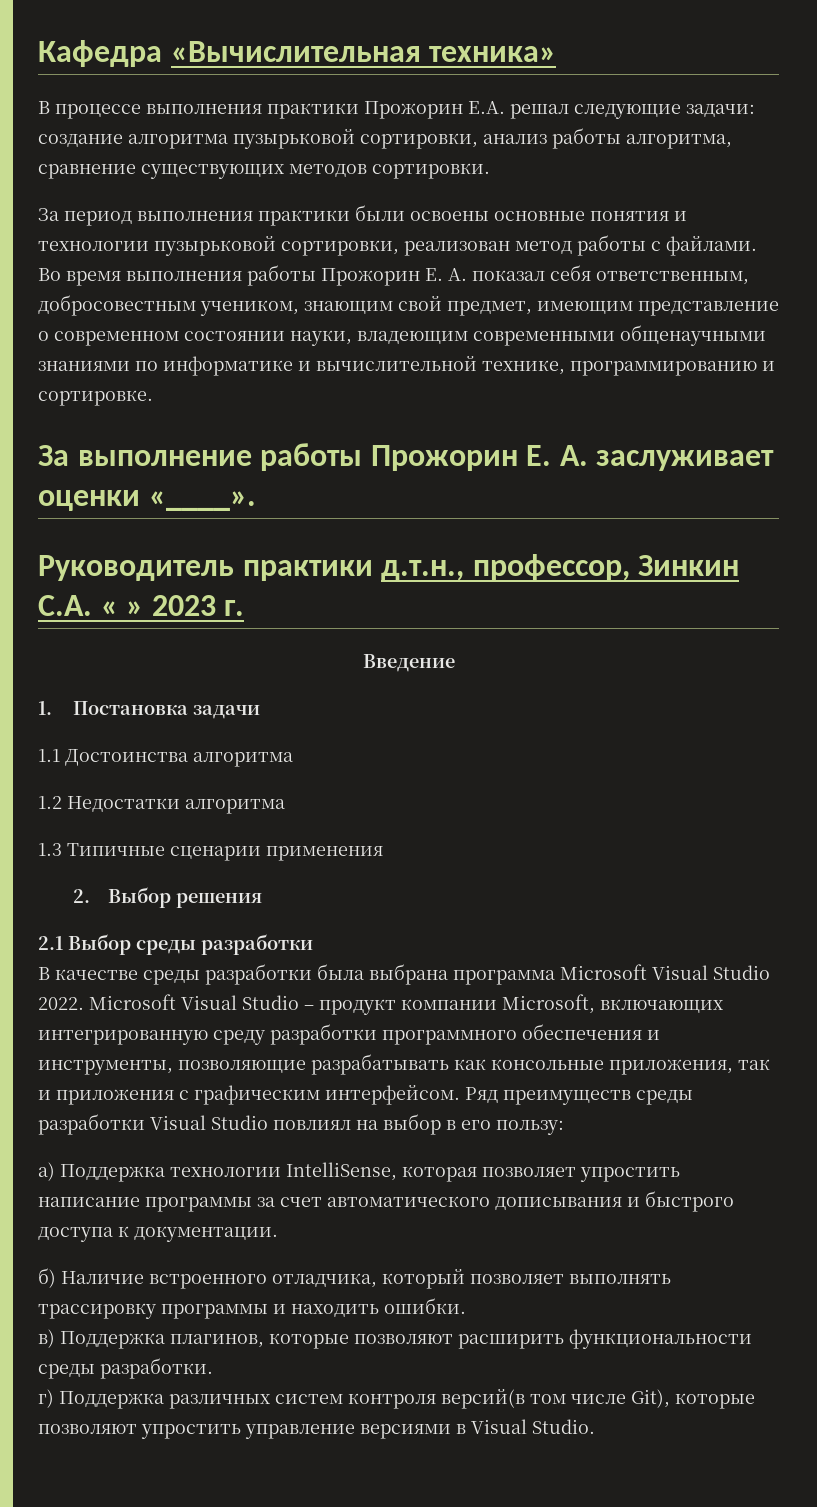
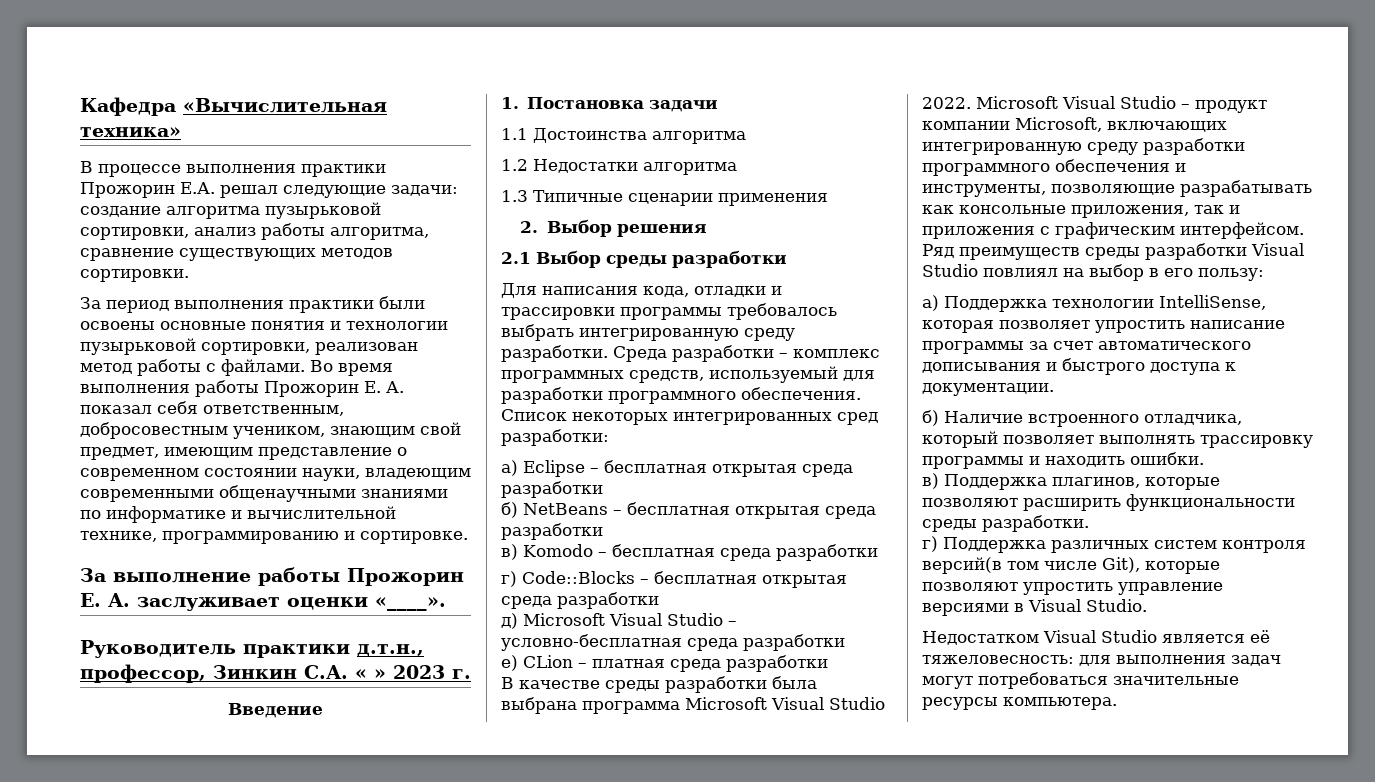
+ Для написания кода, отладки и трассировки программы требовалось выбрать интегрированную среду разработки. Среда разработки – комплекс программных средств, используемый для разработки программного обеспечения. Список некоторых интегрированных сред разработки:
+ а) Eclipse – бесплатная открытая среда разработки
+ б) NetBeans – бесплатная открытая среда разработки
+ в) Komodo – бесплатная среда разработки
+ г) Code::Blocks – бесплатная открытая среда разработки
+ д) Microsoft Visual Studio – условно-бесплатная среда разработки
+ е) CLion – платная среда разработки
+ Недостатком Visual Studio является её тяжеловесность: для выполнения задач могут потребоваться значительные ресурсы компьютера.

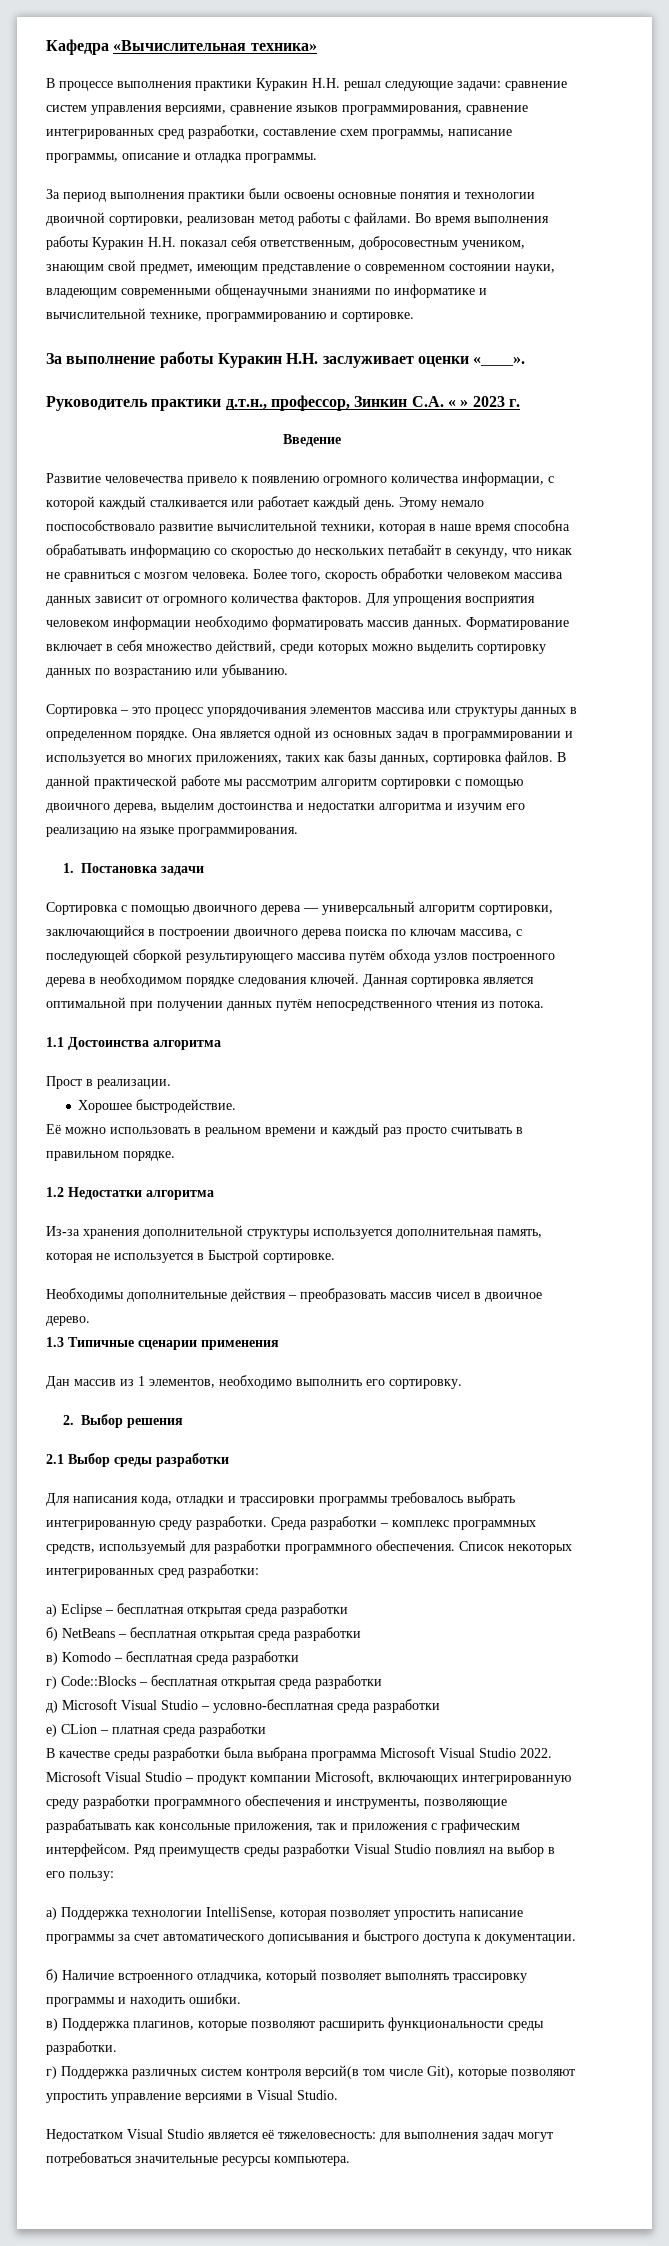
- В процессе выполнения практики Прожорин Е.А. решал следующие задачи: создание алгоритма пузырьковой сортировки, анализ работы алгоритма, сравнение существующих методов сортировки.
+ В процессе выполнения практики Куракин Н.Н. решал следующие задачи: сравнение систем управления версиями, сравнение языков программирования, сравнение интегрированных сред разработки, составление схем программы, написание программы, описание и отладка программы.
- За период выполнения практики были освоены основные понятия и технологии пузырьковой сортировки, реализован метод работы с файлами.
+ За период выполнения практики были освоены основные понятия и технологии двоичной сортировки, реализован метод работы с файлами.
- Во время выполнения работы Прожорин Е. А. показал себя ответственным, добросовестным учеником, знающим свой предмет, имеющим представление о современном состоянии науки, владеющим современными общенаучными знаниями по информатике и вычислительной технике, программированию и сортировке.
+ Во время выполнения работы Куракин Н.Н. показал себя ответственным, добросовестным учеником, знающим свой предмет, имеющим представление о современном состоянии науки, владеющим современными общенаучными знаниями по информатике и вычислительной технике, программированию и сортировке.
- За выполнение работы Прожорин Е. А. заслуживает оценки «____».
+ За выполнение работы Куракин Н.Н. заслуживает оценки «____».
+ Развитие человечества привело к появлению огромного количества информации, с которой каждый сталкивается или работает каждый день. Этому немало поспособствовало развитие вычислительной техники, которая в наше время способна обрабатывать информацию со скоростью до нескольких петабайт в секунду, что никак не сравниться с мозгом человека. Более того, скорость обработки человеком массива данных зависит от огромного количества факторов. Для упрощения восприятия человеком информации необходимо форматировать массив данных. Форматирование включает в себя множество действий, среди которых можно выделить сортировку данных по возрастанию или убыванию.
+ Сортировка – это процесс упорядочивания элементов массива или структуры данных в определенном порядке. Она является одной из основных задач в программировании и используется во многих приложениях, таких как базы данных, сортировка файлов. В данной практической работе мы рассмотрим алгоритм сортировки с помощью двоичного дерева, выделим достоинства и недостатки алгоритма и изучим его реализацию на языке программирования.
  1. Постановка задачи
+ Сортировка с помощью двоичного дерева — универсальный алгоритм сортировки, заключающийся в построении двоичного дерева поиска по ключам массива, с последующей сборкой результирующего массива путём обхода узлов построенного дерева в необходимом порядке следования ключей. Данная сортировка является оптимальной при получении данных путём непосредственного чтения из потока.
  1.1 Достоинства алгоритма
+ Прост в реализации.
+ Хорошее быстродействие.
+ Её можно использовать в реальном времени и каждый раз просто считывать в правильном порядке.
  1.2 Недостатки алгоритма
+ Из-за хранения дополнительной структуры используется дополнительная память, которая не используется в Быстрой сортировке.
+ Необходимы дополнительные действия – преобразовать массив чисел в двоичное дерево.
  1.3 Типичные сценарии применения
+ Дан массив из 1 элементов, необходимо выполнить его сортировку.

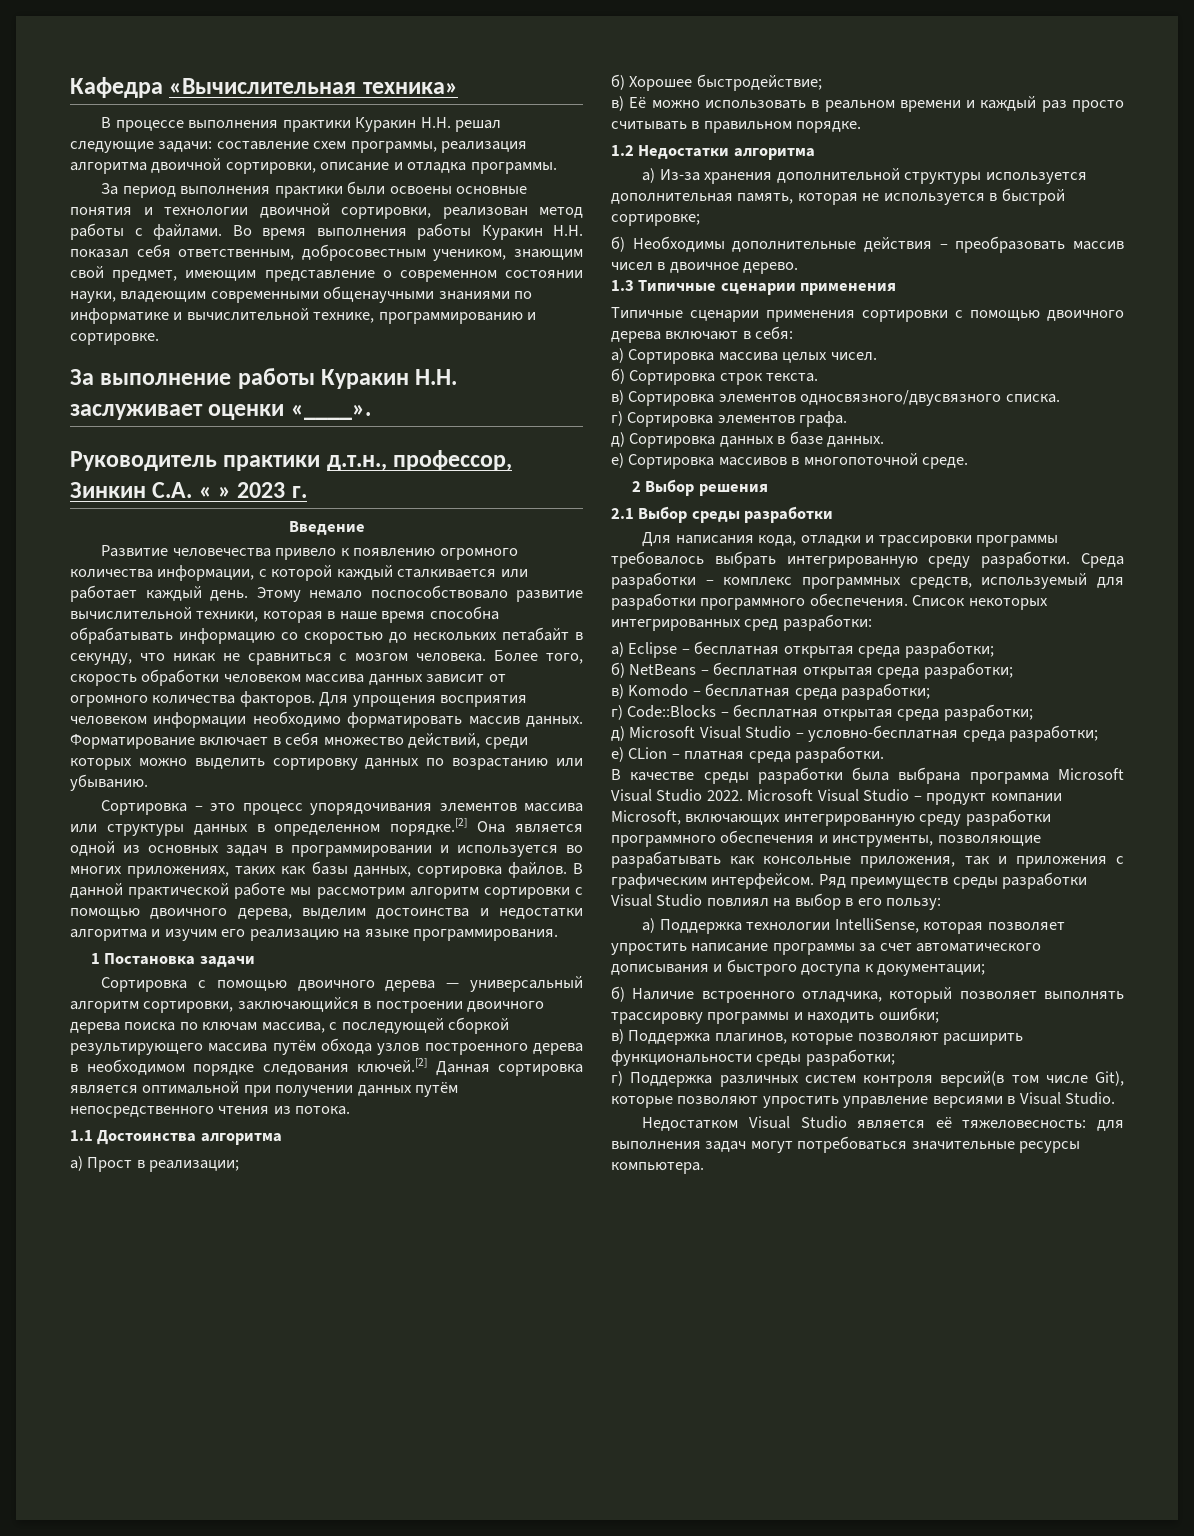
- В процессе выполнения практики Куракин Н.Н. решал следующие задачи: сравнение систем управления версиями, сравнение языков программирования, сравнение интегрированных сред разработки, составление схем программы, написание программы, описание и отладка программы.
+ В процессе выполнения практики Куракин Н.Н. решал следующие задачи: составление схем программы, реализация алгоритма двоичной сортировки, описание и отладка программы.
- Сортировка – это процесс упорядочивания элементов массива или структуры данных в определенном порядке. Она является одной из основных задач в программировании и используется во многих приложениях, таких как базы данных, сортировка файлов.
+ Сортировка – это процесс упорядочивания элементов массива или структуры данных в определенном порядке.[2] Она является одной из основных задач в программировании и используется во многих приложениях, таких как базы данных, сортировка файлов.
- 1. Постановка задачи
+ 1 Постановка задачи
- Сортировка с помощью двоичного дерева — универсальный алгоритм сортировки, заключающийся в построении двоичного дерева поиска по ключам массива, с последующей сборкой результирующего массива путём обхода узлов построенного дерева в необходимом порядке следования ключей. Данная сортировка является оптимальной при получении данных путём непосредственного чтения из потока.
+ Сортировка с помощью двоичного дерева — универсальный алгоритм сортировки, заключающийся в построении двоичного дерева поиска по ключам массива, с последующей сборкой результирующего массива путём обхода узлов построенного дерева в необходимом порядке следования ключей.[2] Данная сортировка является оптимальной при получении данных путём непосредственного чтения из потока.
- Прост в реализации.
- Хорошее быстродействие.
- Её можно использовать в реальном времени и каждый раз просто считывать в правильном порядке.
+ а) Прост в реализации;
+ б) Хорошее быстродействие;
+ в) Её можно использовать в реальном времени и каждый раз просто считывать в правильном порядке.
- Из-за хранения дополнительной структуры используется дополнительная память, которая не используется в Быстрой сортировке.
- Необходимы дополнительные действия – преобразовать массив чисел в двоичное дерево.
+ а) Из-за хранения дополнительной структуры используется дополнительная память, которая не используется в быстрой сортировке;
+ б) Необходимы дополнительные действия – преобразовать массив чисел в двоичное дерево.
- Дан массив из 1 элементов, необходимо выполнить его сортировку.
- 2. Выбор решения
+ Типичные сценарии применения сортировки с помощью двоичного дерева включают в себя:
+ а) Сортировка массива целых чисел.
+ б) Сортировка строк текста.
+ в) Сортировка элементов односвязного/двусвязного списка.
+ г) Сортировка элементов графа.
+ д) Сортировка данных в базе данных.
+ е) Сортировка массивов в многопоточной среде.
+ 2 Выбор решения
- а) Eclipse – бесплатная открытая среда разработки
+ а) Eclipse – бесплатная открытая среда разработки;
- б) NetBeans – бесплатная открытая среда разработки
+ б) NetBeans – бесплатная открытая среда разработки;
- в) Komodo – бесплатная среда разработки
+ в) Komodo – бесплатная среда разработки;
- г) Code::Blocks – бесплатная открытая среда разработки
+ г) Code::Blocks – бесплатная открытая среда разработки;
- д) Microsoft Visual Studio – условно-бесплатная среда разработки
+ д) Microsoft Visual Studio – условно-бесплатная среда разработки;
- е) CLion – платная среда разработки
+ е) CLion – платная среда разработки.
- а) Поддержка технологии IntelliSense, которая позволяет упростить написание программы за счет автоматического дописывания и быстрого доступа к документации.
+ а) Поддержка технологии IntelliSense, которая позволяет упростить написание программы за счет автоматического дописывания и быстрого доступа к документации;
- б) Наличие встроенного отладчика, который позволяет выполнять трассировку программы и находить ошибки.
+ б) Наличие встроенного отладчика, который позволяет выполнять трассировку программы и находить ошибки;
- в) Поддержка плагинов, которые позволяют расширить функциональности среды разработки.
+ в) Поддержка плагинов, которые позволяют расширить функциональности среды разработки;

